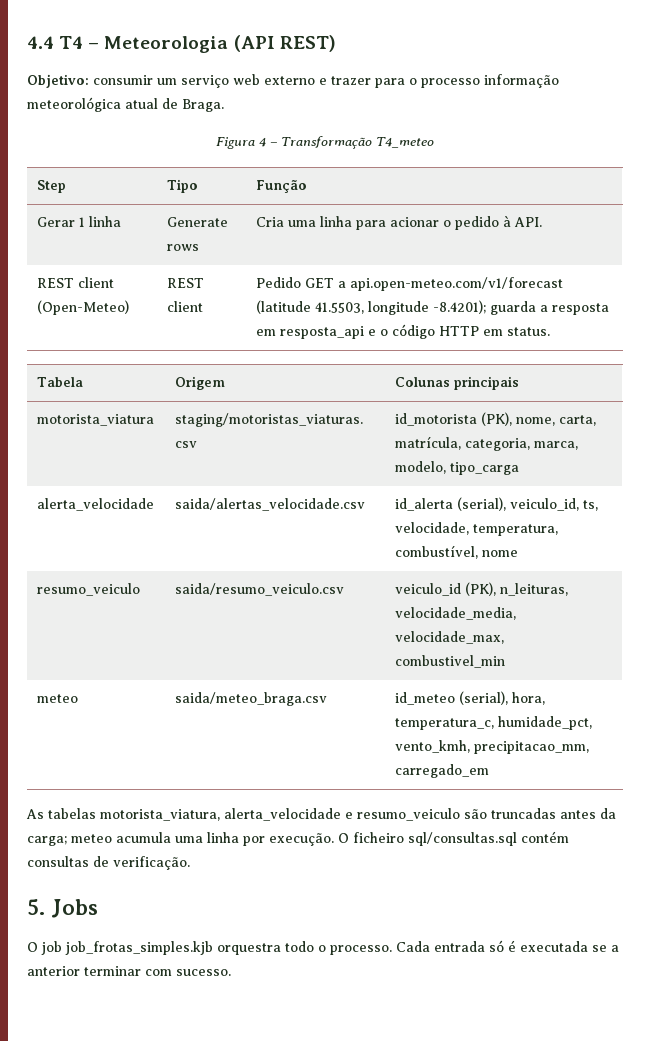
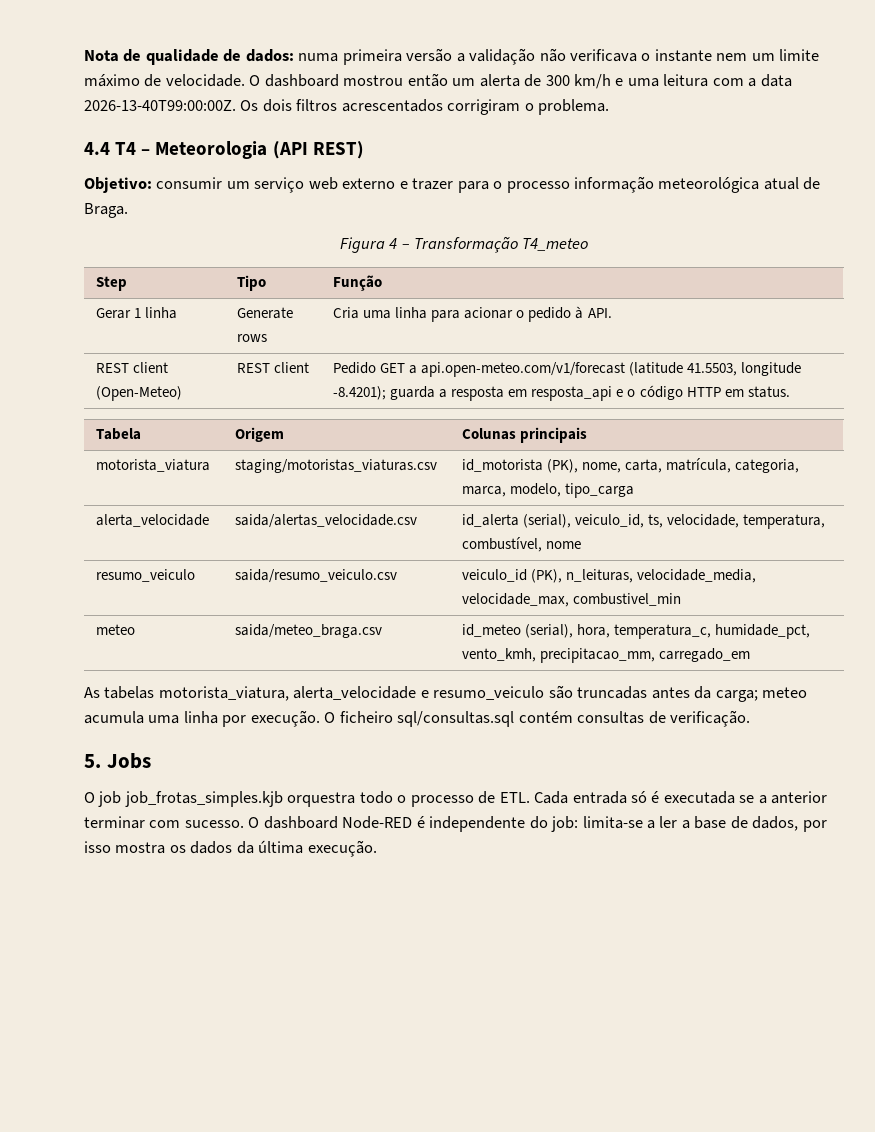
+ Nota de qualidade de dados: numa primeira versão a validação não verificava o instante nem um limite máximo de velocidade. O dashboard mostrou então um alerta de 300 km/h e uma leitura com a data 2026-13-40T99:00:00Z. Os dois filtros acrescentados corrigiram o problema.
- O job job_frotas_simples.kjb orquestra todo o processo. Cada entrada só é executada se a anterior terminar com sucesso.
+ O job job_frotas_simples.kjb orquestra todo o processo de ETL. Cada entrada só é executada se a anterior terminar com sucesso.
+ O dashboard Node-RED é independente do job: limita-se a ler a base de dados, por isso mostra os dados da última execução.

